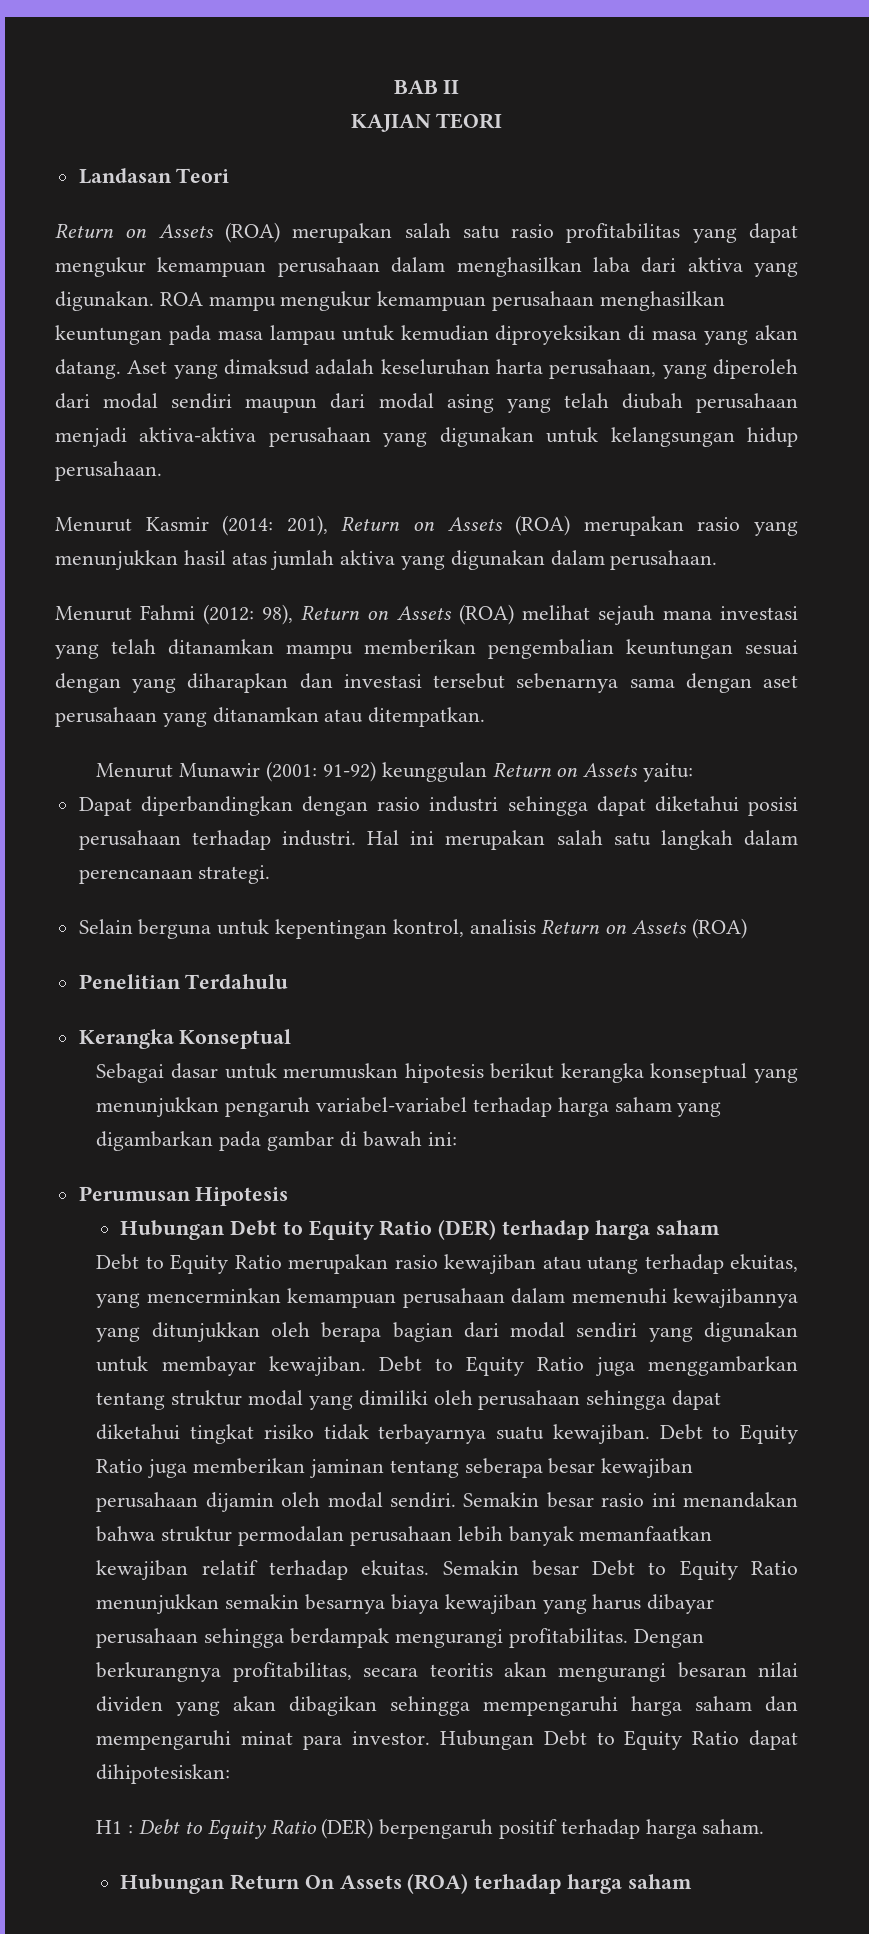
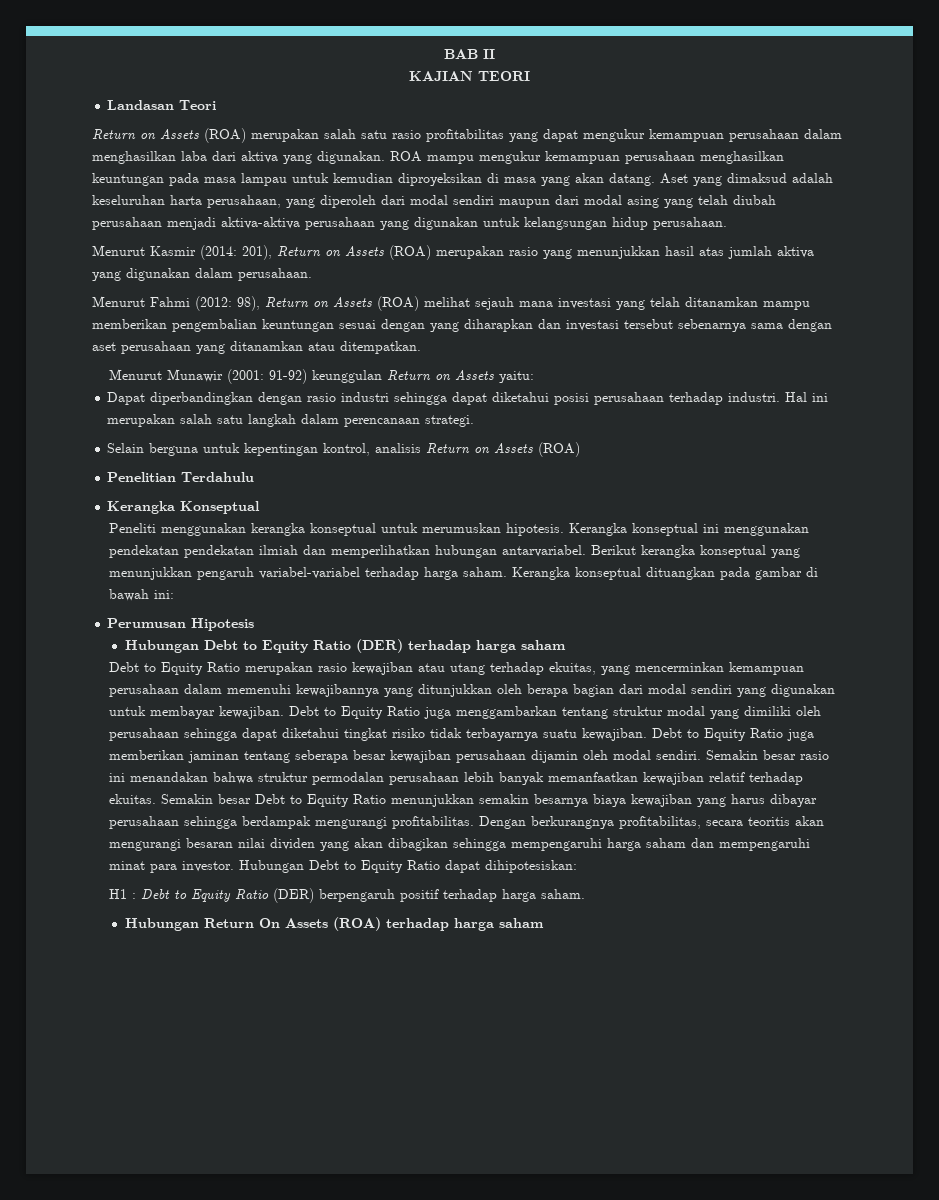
- Sebagai dasar untuk merumuskan hipotesis berikut kerangka konseptual yang menunjukkan pengaruh variabel-variabel terhadap harga saham yang digambarkan pada gambar di bawah ini:
+ Peneliti menggunakan kerangka konseptual untuk merumuskan hipotesis. Kerangka konseptual ini menggunakan pendekatan pendekatan ilmiah dan memperlihatkan hubungan antarvariabel. Berikut kerangka konseptual yang menunjukkan pengaruh variabel-variabel terhadap harga saham. Kerangka konseptual dituangkan pada gambar di bawah ini:

